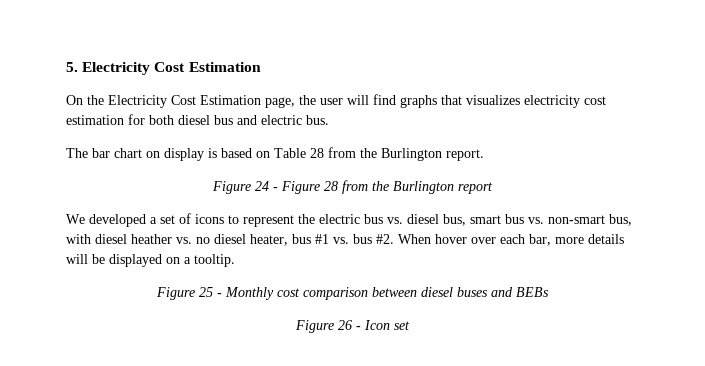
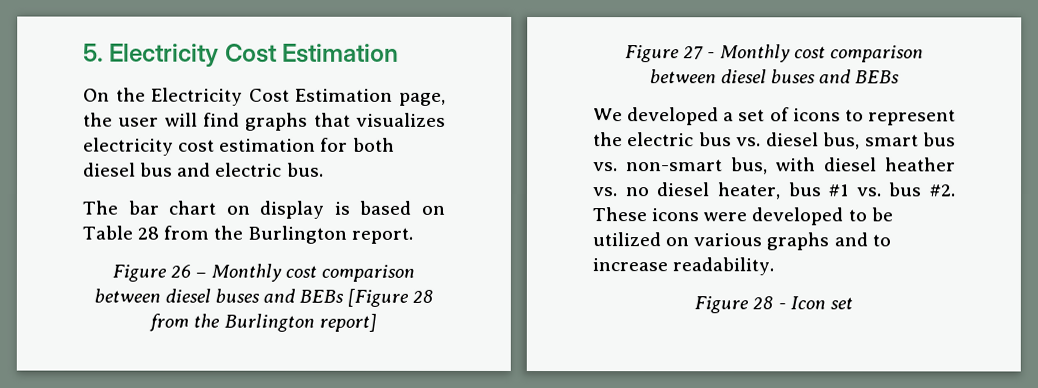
- Figure 24 - Figure 28 from the Burlington report
+ Figure 26 – Monthly cost comparison between diesel buses and BEBs [Figure 28 from the Burlington report]
+ Figure 27 - Monthly cost comparison between diesel buses and BEBs
- When hover over each bar, more details will be displayed on a tooltip.
- Figure 25 - Monthly cost comparison between diesel buses and BEBs
- Figure 26 - Icon set
+ These icons were developed to be utilized on various graphs and to increase readability.
+ Figure 28 - Icon set

